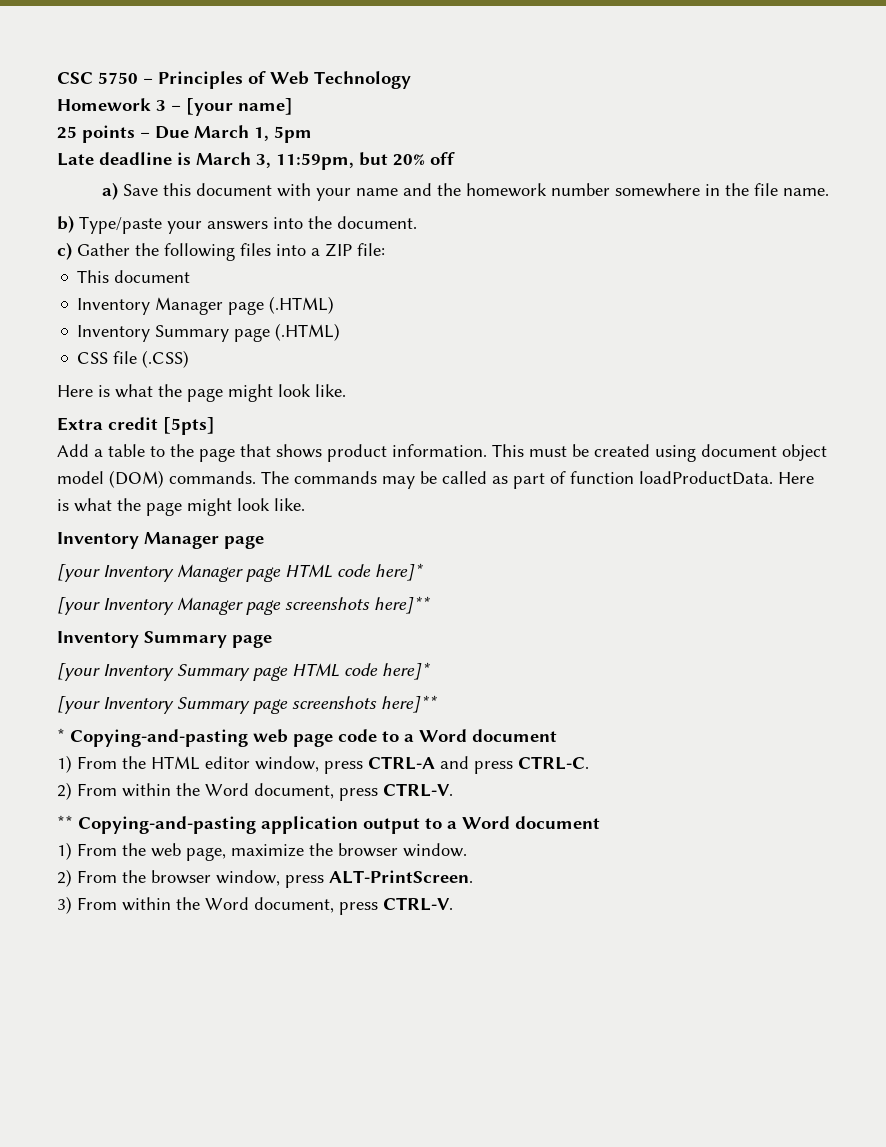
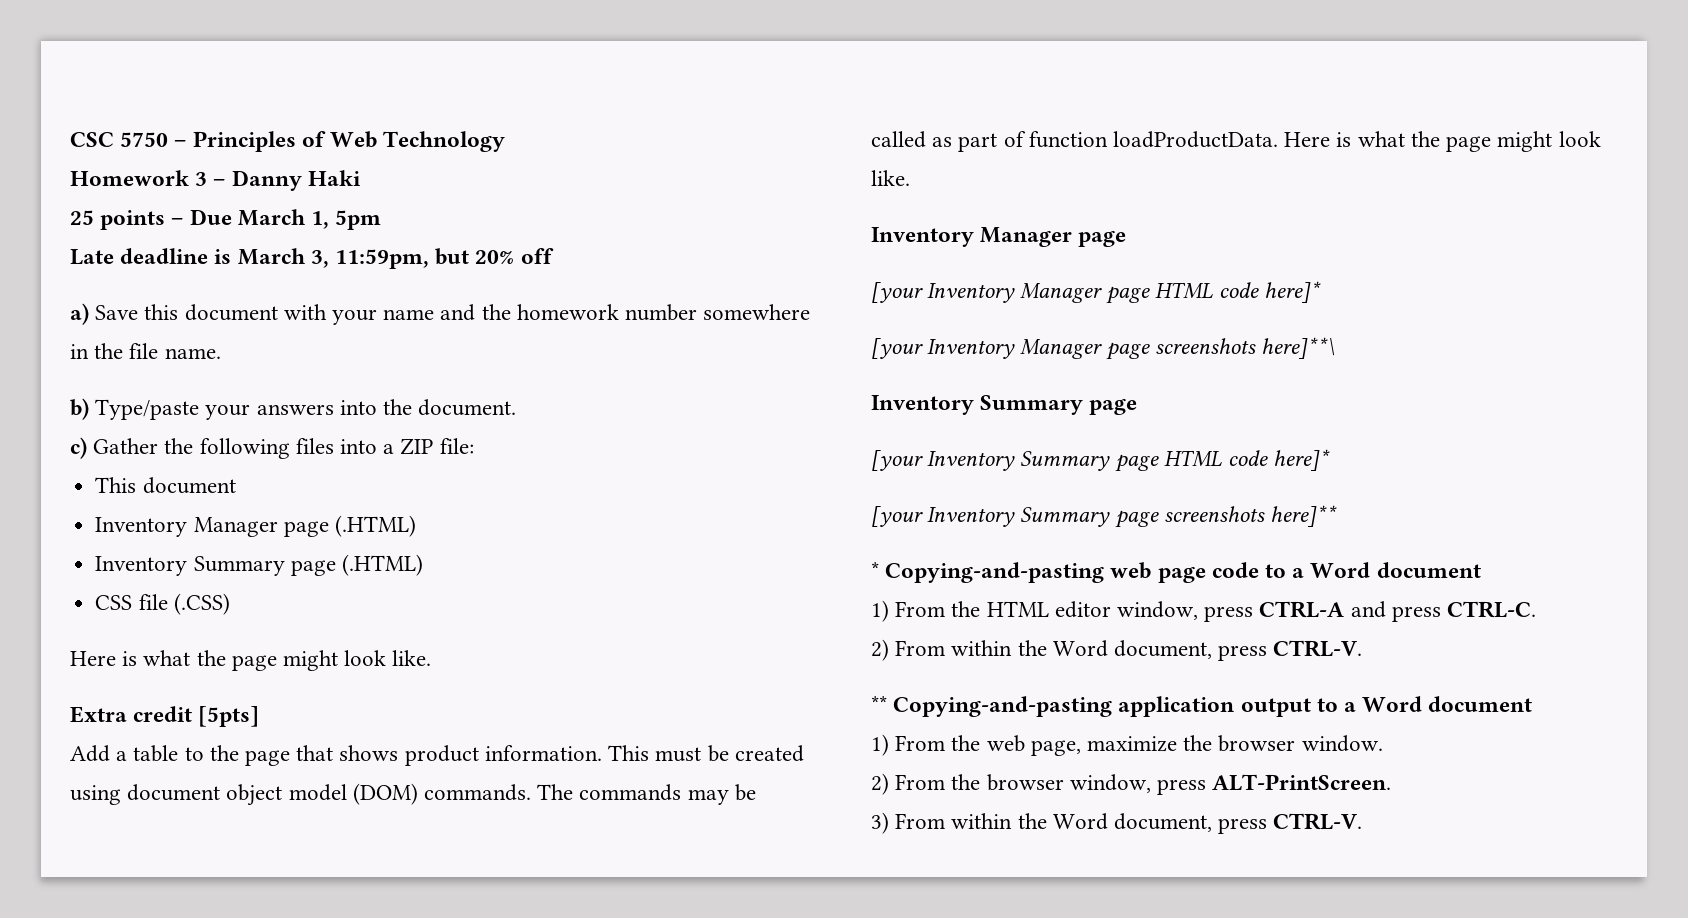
- Homework 3 – [your name]
+ Homework 3 – Danny Haki
- [your Inventory Manager page screenshots here]**
+ [your Inventory Manager page screenshots here]**\

